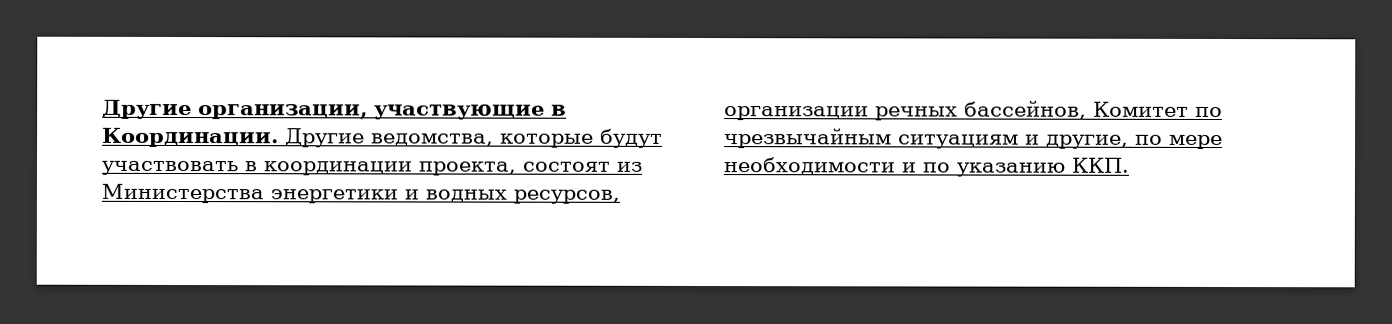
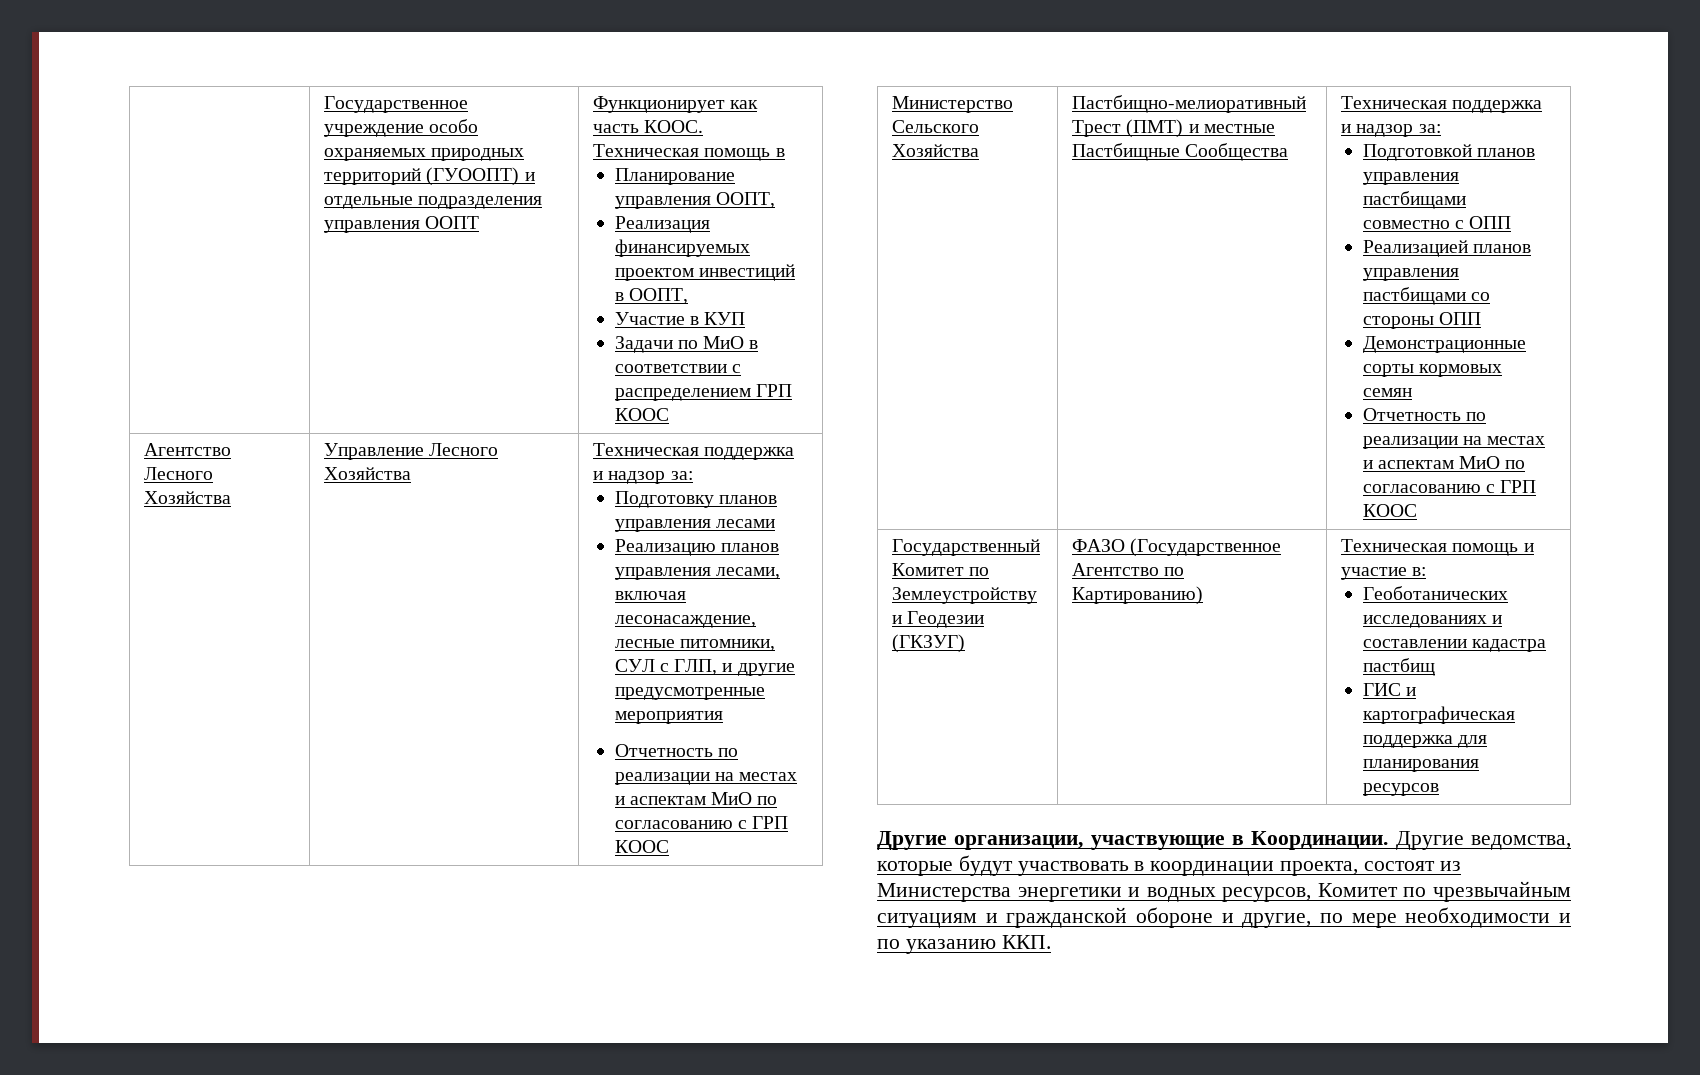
+ | Государственное учреждение особо охраняемых природных территорий (ГУООПТ) и отдельные подразделения управления ООПТ | Функционирует как часть КООС. Техническая помощь в
+ Планирование управления ООПТ,
+ Реализация финансируемых проектом инвестиций в ООПТ,
+ Участие в КУП
+ Задачи по МиО в соответствии с распределением ГРП КООС
+ Агентство Лесного Хозяйства | Управление Лесного Хозяйства | Техническая поддержка и надзор за:
+ Подготовку планов управления лесами
+ Реализацию планов управления лесами, включая лесонасаждение, лесные питомники, СУЛ с ГЛП, и другие предусмотренные мероприятия
+ Отчетность по реализации на местах и аспектам МиО по согласованию с ГРП КООС
+ Министерство Сельского Хозяйства | Пастбищно-мелиоративный Трест (ПМТ) и местные Пастбищные Сообщества | Техническая поддержка и надзор за:
+ Подготовкой планов управления пастбищами совместно с ОПП
+ Реализацией планов управления пастбищами со стороны ОПП
+ Демонстрационные сорты кормовых семян
+ Отчетность по реализации на местах и аспектам МиО по согласованию с ГРП КООС
+ Государственный Комитет по Землеустройству и Геодезии (ГКЗУГ) | ФАЗО (Государственное Агентство по Картированию) | Техническая помощь и участие в:
+ Геоботанических исследованиях и составлении кадастра пастбищ
+ ГИС и картографическая поддержка для планирования ресурсов
- Другие ведомства, которые будут участвовать в координации проекта, состоят из Министерства энергетики и водных ресурсов, организации речных бассейнов, Комитет по чрезвычайным ситуациям и другие, по мере необходимости и по указанию ККП.
+ Другие ведомства, которые будут участвовать в координации проекта, состоят из Министерства энергетики и водных ресурсов, Комитет по чрезвычайным ситуациям и гражданской обороне и другие, по мере необходимости и по указанию ККП.

